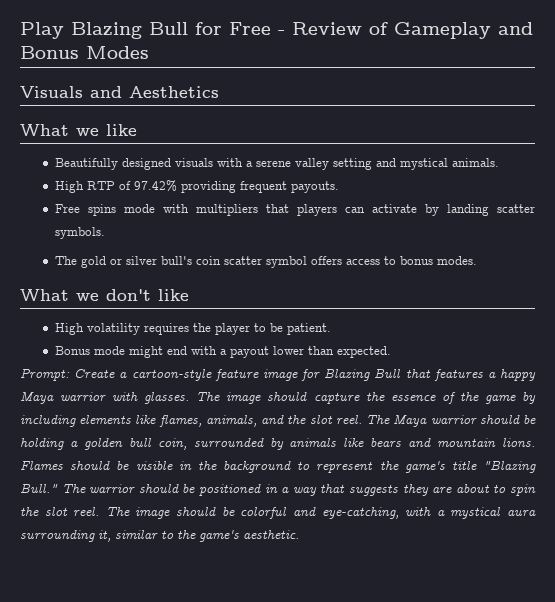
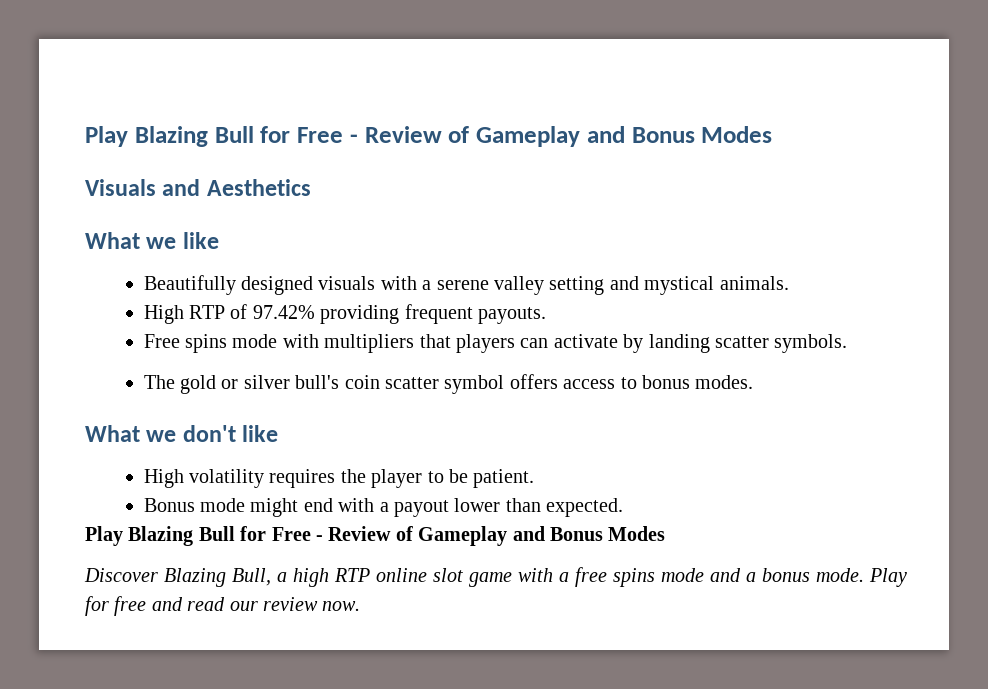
  Bonus mode might end with a payout lower than expected.
- Prompt: Create a cartoon-style feature image for Blazing Bull that features a happy Maya warrior with glasses. The image should capture the essence of the game by including elements like flames, animals, and the slot reel. The Maya warrior should be holding a golden bull coin, surrounded by animals like bears and mountain lions. Flames should be visible in the background to represent the game's title "Blazing Bull." The warrior should be positioned in a way that suggests they are about to spin the slot reel. The image should be colorful and eye-catching, with a mystical aura surrounding it, similar to the game's aesthetic.
+ Play Blazing Bull for Free - Review of Gameplay and Bonus Modes
+ Discover Blazing Bull, a high RTP online slot game with a free spins mode and a bonus mode. Play for free and read our review now.

